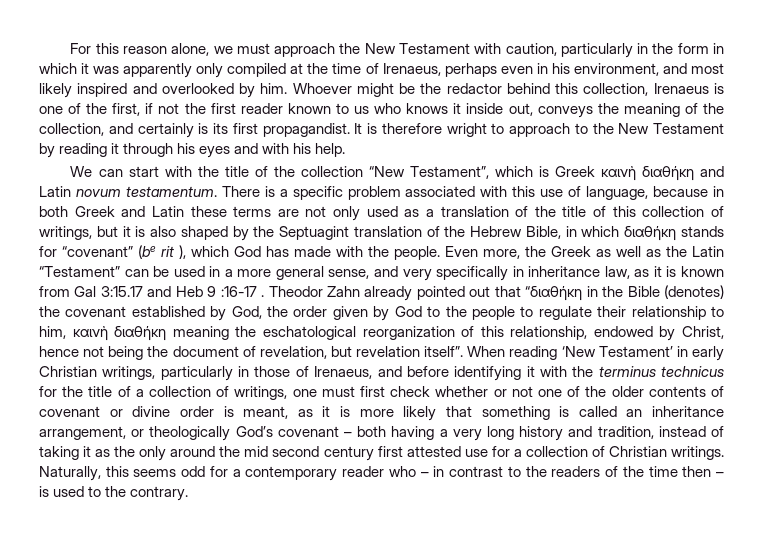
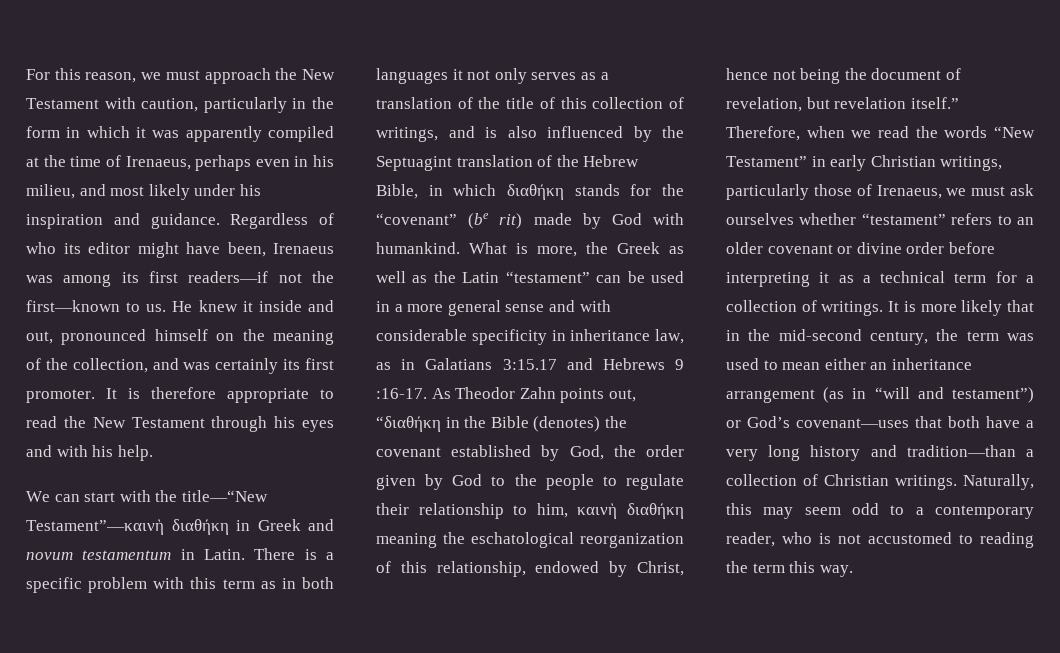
- For this reason alone, we must approach the New Testament with caution, particularly in the form in which it was apparently only compiled at the time of Irenaeus, perhaps even in his environment, and most likely inspired and overlooked by him. Whoever might be the redactor behind this collection, Irenaeus is one of the first, if not the first reader known to us who knows it inside out, conveys the meaning of the collection, and certainly is its first propagandist.
+ For this reason, we must approach the New Testament with caution, particularly in the form in which it was apparently compiled at the time of Irenaeus, perhaps even in his milieu, and most likely under his inspiration and guidance. Regardless of who its editor might have been, Irenaeus was among its first readers—if not the first—known to us. He knew it inside and out, pronounced himself on the meaning of the collection, and was certainly its first promoter.
- It is therefore wright to approach to the New Testament by reading it through his eyes and with his help.
+ It is therefore appropriate to read the New Testament through his eyes and with his help.
- We can start with the title of the collection “New Testament”, which is Greek καινὴ διαθήκη and Latin novum testamentum.
+ We can start with the title—“New Testament”—καινὴ διαθήκη in Greek and novum testamentum in Latin.
- There is a specific problem associated with this use of language, because in both Greek and Latin these terms are not only used as a translation of the title of this collection of writings, but it is also shaped by the Septuagint translation of the Hebrew Bible, in which διαθήκη stands for “covenant” (be rit ), which God has made with the people. Even more, the Greek as well as the Latin “Testament” can be used in a more general sense, and very specifically in inheritance law, as it is known from Gal 3:15.17 and Heb 9 :16-17 . Theodor Zahn already pointed out that “διαθήκη in the Bible (denotes) the covenant established by God, the order given by God to the people to regulate their relationship to him, καινὴ διαθήκη meaning the eschatological reorganization of this relationship, endowed by Christ, hence not being the document of revelation, but revelation itself”. When reading ‘New Testament’ in early Christian writings, particularly in those of Irenaeus, and before identifying it with the terminus technicus for the title of a collection of writings, one must first check whether or not one of the older contents of covenant or divine order is meant, as it is more likely that something is called an inheritance arrangement, or theologically God’s covenant – both having a very long history and tradition, instead of taking it as the only around the mid second century first attested use for a collection of Christian writings.
+ There is a specific problem with this term as in both languages it not only serves as a translation of the title of this collection of writings, and is also influenced by the Septuagint translation of the Hebrew Bible, in which διαθήκη stands for the “covenant” (be rit) made by God with humankind. What is more, the Greek as well as the Latin “testament” can be used in a more general sense and with considerable specificity in inheritance law, as in Galatians 3:15.17 and Hebrews 9 :16-17. As Theodor Zahn points out, “διαθήκη in the Bible (denotes) the covenant established by God, the order given by God to the people to regulate their relationship to him, καινὴ διαθήκη meaning the eschatological reorganization of this relationship, endowed by Christ, hence not being the document of revelation, but revelation itself.” Therefore, when we read the words “New Testament” in early Christian writings, particularly those of Irenaeus, we must ask ourselves whether “testament” refers to an older covenant or divine order before interpreting it as a technical term for a collection of writings. It is more likely that in the mid-second century, the term was used to mean either an inheritance arrangement (as in “will and testament”) or God’s covenant—uses that both have a very long history and tradition—than a collection of Christian writings.
- Naturally, this seems odd for a contemporary reader who – in contrast to the readers of the time then – is used to the contrary.
+ Naturally, this may seem odd to a contemporary reader, who is not accustomed to reading the term this way.

